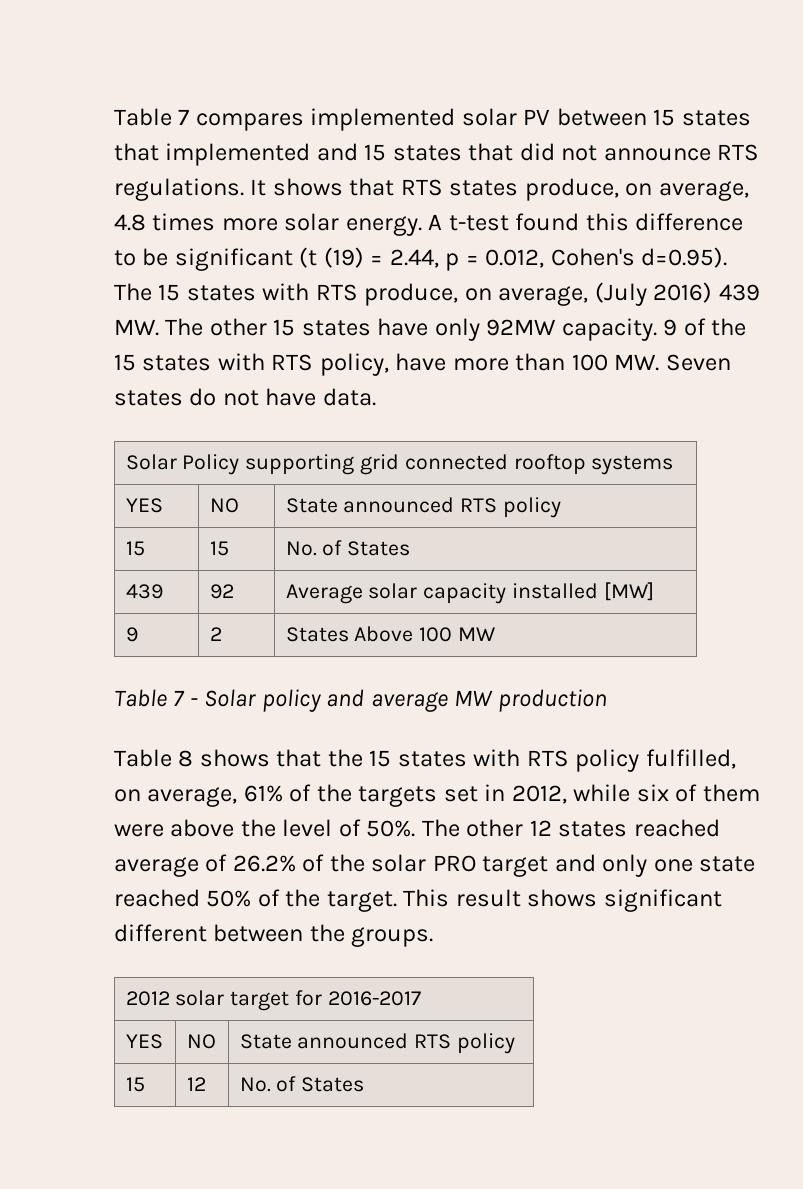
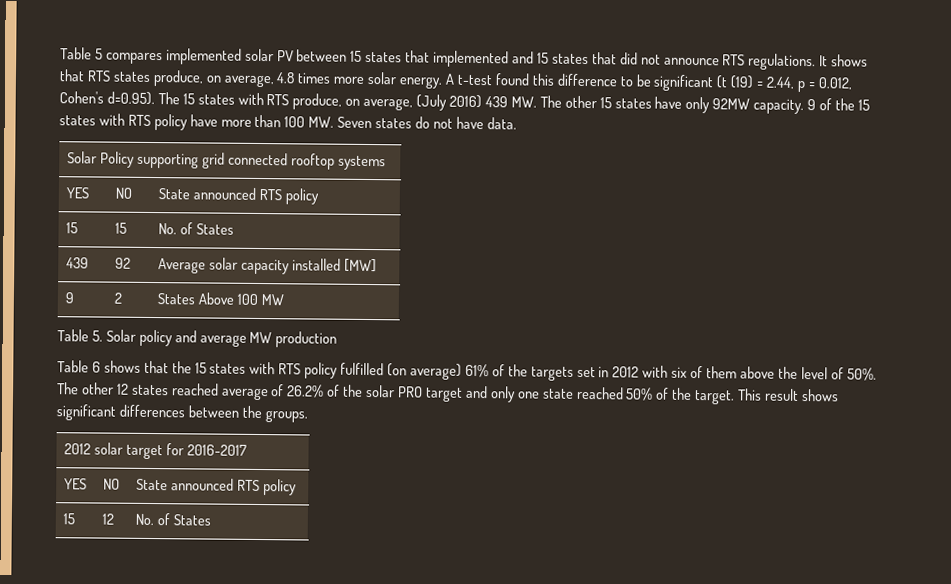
- Table 7 compares implemented solar PV between 15 states that implemented and 15 states that did not announce RTS regulations.
+ Table 5 compares implemented solar PV between 15 states that implemented and 15 states that did not announce RTS regulations.
- 9 of the 15 states with RTS policy, have more than 100 MW. Seven states do not have data.
+ 9 of the 15 states with RTS policy have more than 100 MW. Seven states do not have data.
- Table 7 - Solar policy and average MW production
+ Table 5. Solar policy and average MW production
- Table 8 shows that the 15 states with RTS policy fulfilled, on average, 61% of the targets set in 2012, while six of them were above the level of 50%.
+ Table 6 shows that the 15 states with RTS policy fulfilled (on average) 61% of the targets set in 2012 with six of them above the level of 50%.
- This result shows significant different between the groups.
+ This result shows significant differences between the groups.

